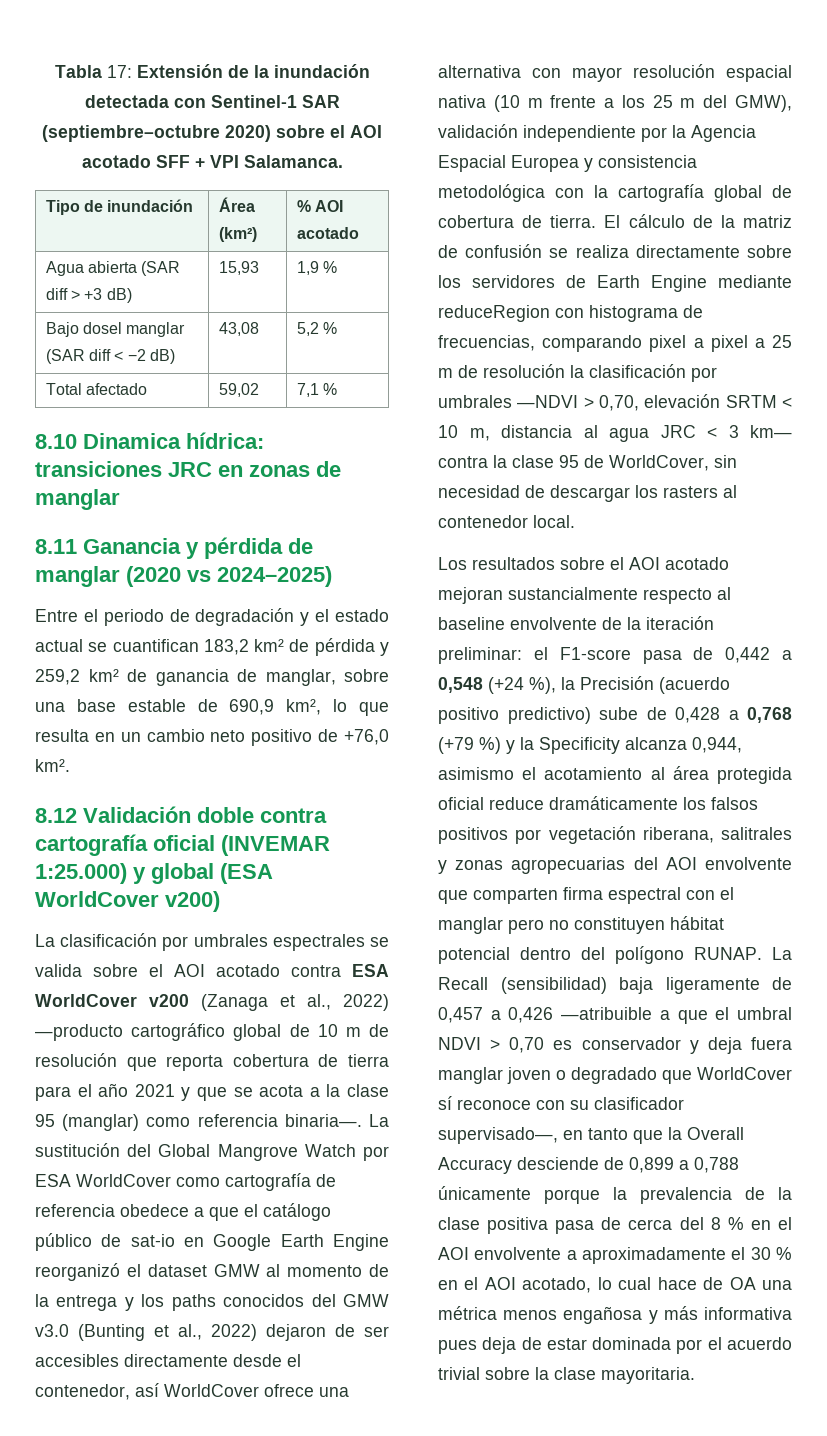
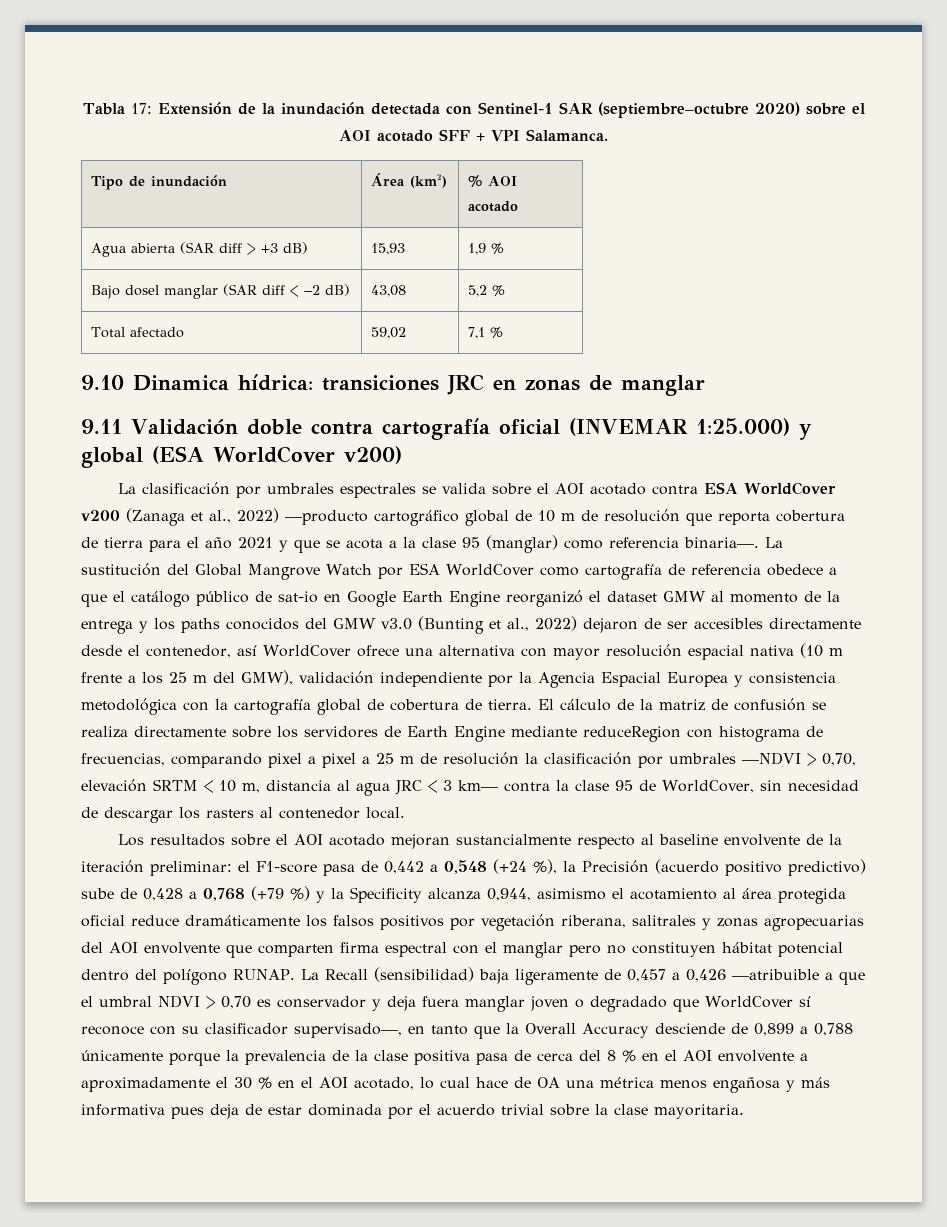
- 8.10 Dinamica hídrica: transiciones JRC en zonas de manglar
+ 9.10 Dinamica hídrica: transiciones JRC en zonas de manglar
- 8.11 Ganancia y pérdida de manglar (2020 vs 2024–2025)
- Entre el periodo de degradación y el estado actual se cuantifican 183,2 km² de pérdida y 259,2 km² de ganancia de manglar, sobre una base estable de 690,9 km², lo que resulta en un cambio neto positivo de +76,0 km².
- 8.12 Validación doble contra cartografía oficial (INVEMAR 1:25.000) y global (ESA WorldCover v200)
+ 9.11 Validación doble contra cartografía oficial (INVEMAR 1:25.000) y global (ESA WorldCover v200)

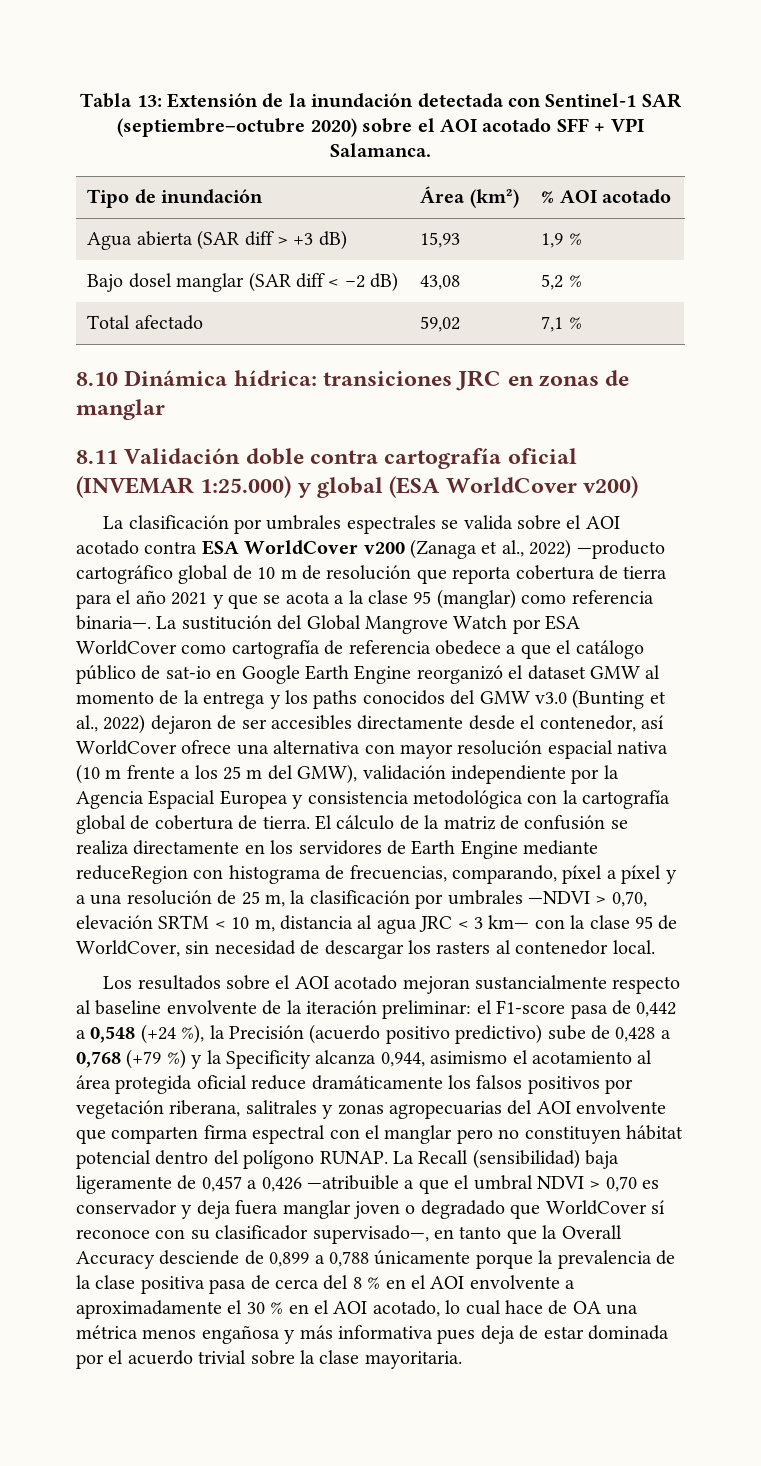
- Tabla 17: Extensión de la inundación detectada con Sentinel-1 SAR (septiembre–octubre 2020) sobre el AOI acotado SFF + VPI Salamanca.
+ Tabla 13: Extensión de la inundación detectada con Sentinel-1 SAR (septiembre–octubre 2020) sobre el AOI acotado SFF + VPI Salamanca.
- 9.10 Dinamica hídrica: transiciones JRC en zonas de manglar
+ 8.10 Dinámica hídrica: transiciones JRC en zonas de manglar
- 9.11 Validación doble contra cartografía oficial (INVEMAR 1:25.000) y global (ESA WorldCover v200)
+ 8.11 Validación doble contra cartografía oficial (INVEMAR 1:25.000) y global (ESA WorldCover v200)
- El cálculo de la matriz de confusión se realiza directamente sobre los servidores de Earth Engine mediante reduceRegion con histograma de frecuencias, comparando pixel a pixel a 25 m de resolución la clasificación por umbrales —NDVI > 0,70, elevación SRTM < 10 m, distancia al agua JRC < 3 km— contra la clase 95 de WorldCover, sin necesidad de descargar los rasters al contenedor local.
+ El cálculo de la matriz de confusión se realiza directamente en los servidores de Earth Engine mediante reduceRegion con histograma de frecuencias, comparando, píxel a píxel y a una resolución de 25 m, la clasificación por umbrales —NDVI > 0,70, elevación SRTM < 10 m, distancia al agua JRC < 3 km— con la clase 95 de WorldCover, sin necesidad de descargar los rasters al contenedor local.

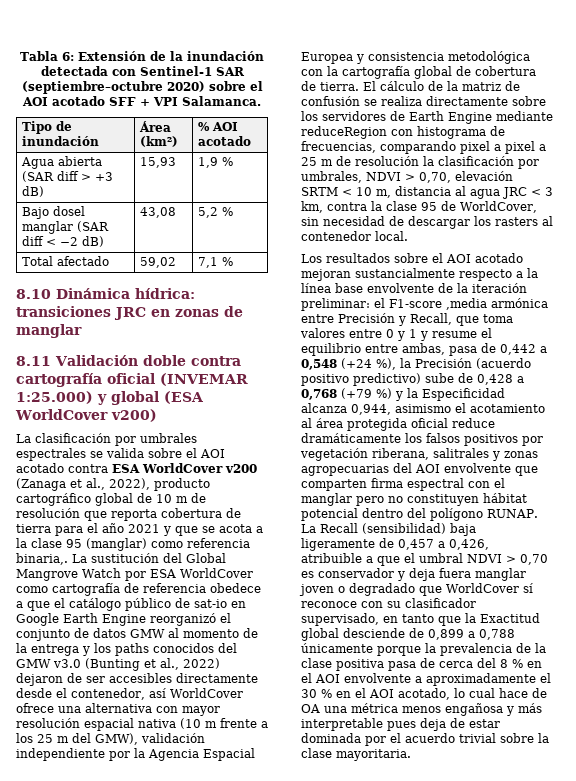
- Tabla 13: Extensión de la inundación detectada con Sentinel-1 SAR (septiembre–octubre 2020) sobre el AOI acotado SFF + VPI Salamanca.
+ Tabla 6: Extensión de la inundación detectada con Sentinel-1 SAR (septiembre–octubre 2020) sobre el AOI acotado SFF + VPI Salamanca.
- La clasificación por umbrales espectrales se valida sobre el AOI acotado contra ESA WorldCover v200 (Zanaga et al., 2022) —producto cartográfico global de 10 m de resolución que reporta cobertura de tierra para el año 2021 y que se acota a la clase 95 (manglar) como referencia binaria—.
+ La clasificación por umbrales espectrales se valida sobre el AOI acotado contra ESA WorldCover v200 (Zanaga et al., 2022), producto cartográfico global de 10 m de resolución que reporta cobertura de tierra para el año 2021 y que se acota a la clase 95 (manglar) como referencia binaria,.
- La sustitución del Global Mangrove Watch por ESA WorldCover como cartografía de referencia obedece a que el catálogo público de sat-io en Google Earth Engine reorganizó el dataset GMW al momento de la entrega y los paths conocidos del GMW v3.0 (Bunting et al., 2022) dejaron de ser accesibles directamente desde el contenedor, así WorldCover ofrece una alternativa con mayor resolución espacial nativa (10 m frente a los 25 m del GMW), validación independiente por la Agencia Espacial Europea y consistencia metodológica con la cartografía global de cobertura de tierra.
+ La sustitución del Global Mangrove Watch por ESA WorldCover como cartografía de referencia obedece a que el catálogo público de sat-io en Google Earth Engine reorganizó el conjunto de datos GMW al momento de la entrega y los paths conocidos del GMW v3.0 (Bunting et al., 2022) dejaron de ser accesibles directamente desde el contenedor, así WorldCover ofrece una alternativa con mayor resolución espacial nativa (10 m frente a los 25 m del GMW), validación independiente por la Agencia Espacial Europea y consistencia metodológica con la cartografía global de cobertura de tierra.
- El cálculo de la matriz de confusión se realiza directamente en los servidores de Earth Engine mediante reduceRegion con histograma de frecuencias, comparando, píxel a píxel y a una resolución de 25 m, la clasificación por umbrales —NDVI > 0,70, elevación SRTM < 10 m, distancia al agua JRC < 3 km— con la clase 95 de WorldCover, sin necesidad de descargar los rasters al contenedor local.
+ El cálculo de la matriz de confusión se realiza directamente sobre los servidores de Earth Engine mediante reduceRegion con histograma de frecuencias, comparando pixel a pixel a 25 m de resolución la clasificación por umbrales, NDVI > 0,70, elevación SRTM < 10 m, distancia al agua JRC < 3 km, contra la clase 95 de WorldCover, sin necesidad de descargar los rasters al contenedor local.
- Los resultados sobre el AOI acotado mejoran sustancialmente respecto al baseline envolvente de la iteración preliminar:
+ Los resultados sobre el AOI acotado mejoran sustancialmente respecto a la línea base envolvente de la iteración preliminar:
- el F1-score pasa de 0,442 a 0,548 (+24 %), la Precisión (acuerdo positivo predictivo) sube de 0,428 a 0,768 (+79 %) y la Specificity alcanza 0,944, asimismo el acotamiento al área protegida oficial reduce dramáticamente los falsos positivos por vegetación riberana, salitrales y zonas agropecuarias del AOI envolvente que comparten firma espectral con el manglar pero no constituyen hábitat potencial dentro del polígono RUNAP.
+ el F1-score ,media armónica entre Precisión y Recall, que toma valores entre 0 y 1 y resume el equilibrio entre ambas, pasa de 0,442 a 0,548 (+24 %), la Precisión (acuerdo positivo predictivo) sube de 0,428 a 0,768 (+79 %) y la Especificidad alcanza 0,944, asimismo el acotamiento al área protegida oficial reduce dramáticamente los falsos positivos por vegetación riberana, salitrales y zonas agropecuarias del AOI envolvente que comparten firma espectral con el manglar pero no constituyen hábitat potencial dentro del polígono RUNAP.
- La Recall (sensibilidad) baja ligeramente de 0,457 a 0,426 —atribuible a que el umbral NDVI > 0,70 es conservador y deja fuera manglar joven o degradado que WorldCover sí reconoce con su clasificador supervisado—, en tanto que la Overall Accuracy desciende de 0,899 a 0,788 únicamente porque la prevalencia de la clase positiva pasa de cerca del 8 % en el AOI envolvente a aproximadamente el 30 % en el AOI acotado, lo cual hace de OA una métrica menos engañosa y más informativa pues deja de estar dominada por el acuerdo trivial sobre la clase mayoritaria.
+ La Recall (sensibilidad) baja ligeramente de 0,457 a 0,426, atribuible a que el umbral NDVI > 0,70 es conservador y deja fuera manglar joven o degradado que WorldCover sí reconoce con su clasificador supervisado, en tanto que la Exactitud global desciende de 0,899 a 0,788 únicamente porque la prevalencia de la clase positiva pasa de cerca del 8 % en el AOI envolvente a aproximadamente el 30 % en el AOI acotado, lo cual hace de OA una métrica menos engañosa y más interpretable pues deja de estar dominada por el acuerdo trivial sobre la clase mayoritaria.

